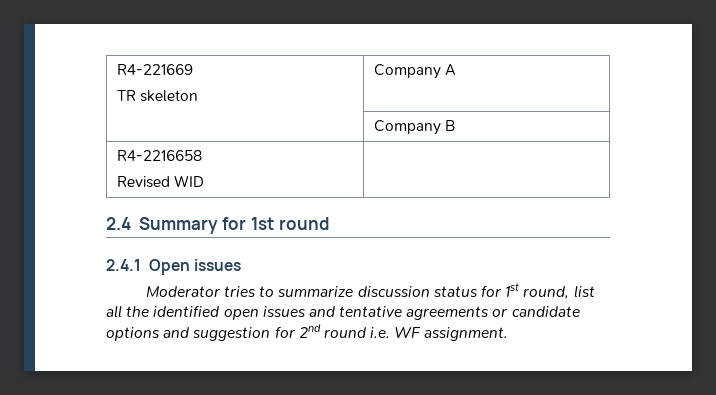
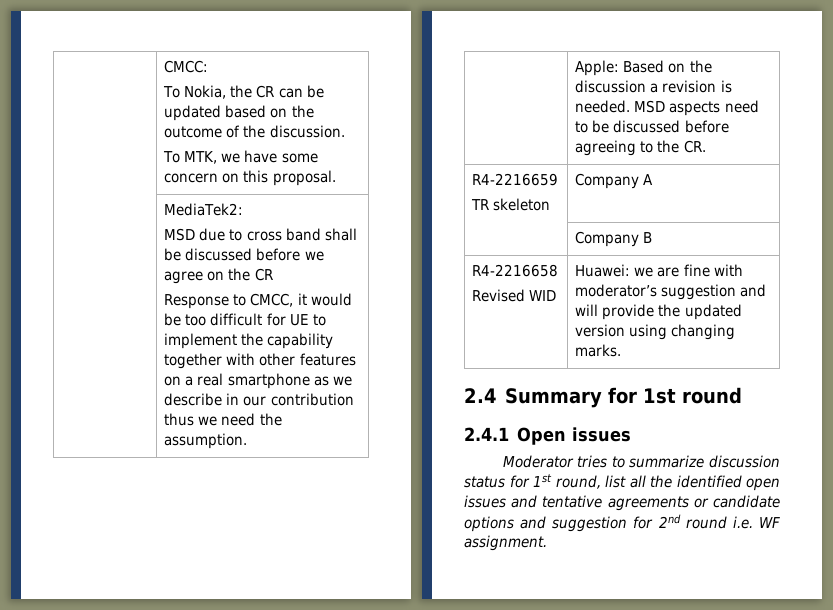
- R4-221669
+ | CMCC:
+ To Nokia, the CR can be updated based on the outcome of the discussion.
+ To MTK, we have some concern on this proposal.
+ | MediaTek2:
+ MSD due to cross band shall be discussed before we agree on the CR
+ Response to CMCC, it would be too difficult for UE to implement the capability together with other features on a real smartphone as we describe in our contribution thus we need the assumption.
+ | Apple: Based on the discussion a revision is needed. MSD aspects need to be discussed before agreeing to the CR.
+ R4-2216659
  R4-2216658
- Revised WID |
+ Revised WID | Huawei: we are fine with moderator’s suggestion and will provide the updated version using changing marks.

